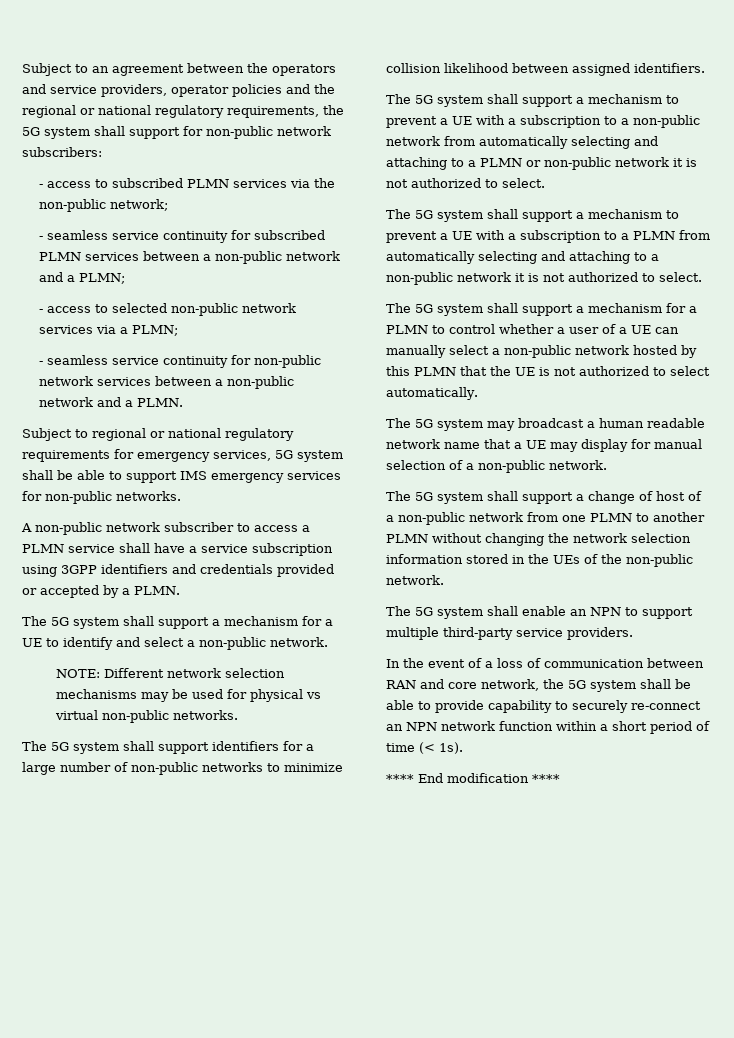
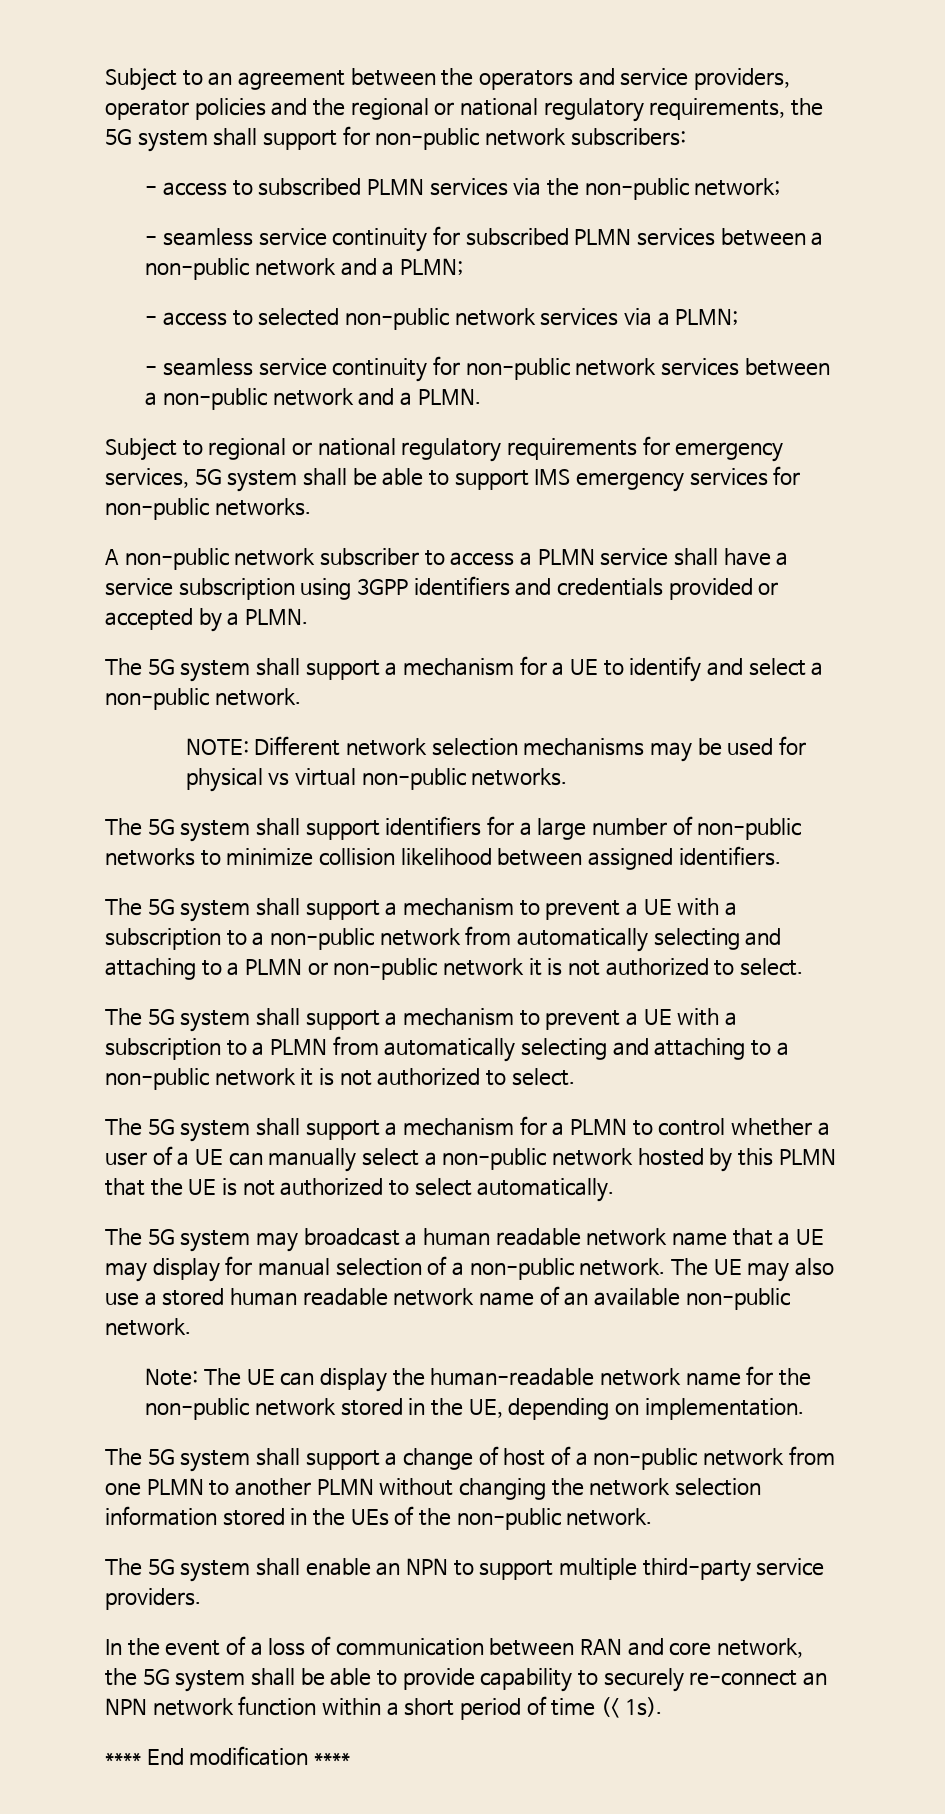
+ The UE may also use a stored human readable network name of an available non-public network.
+ Note: The UE can display the human-readable network name for the non-public network stored in the UE, depending on implementation.

